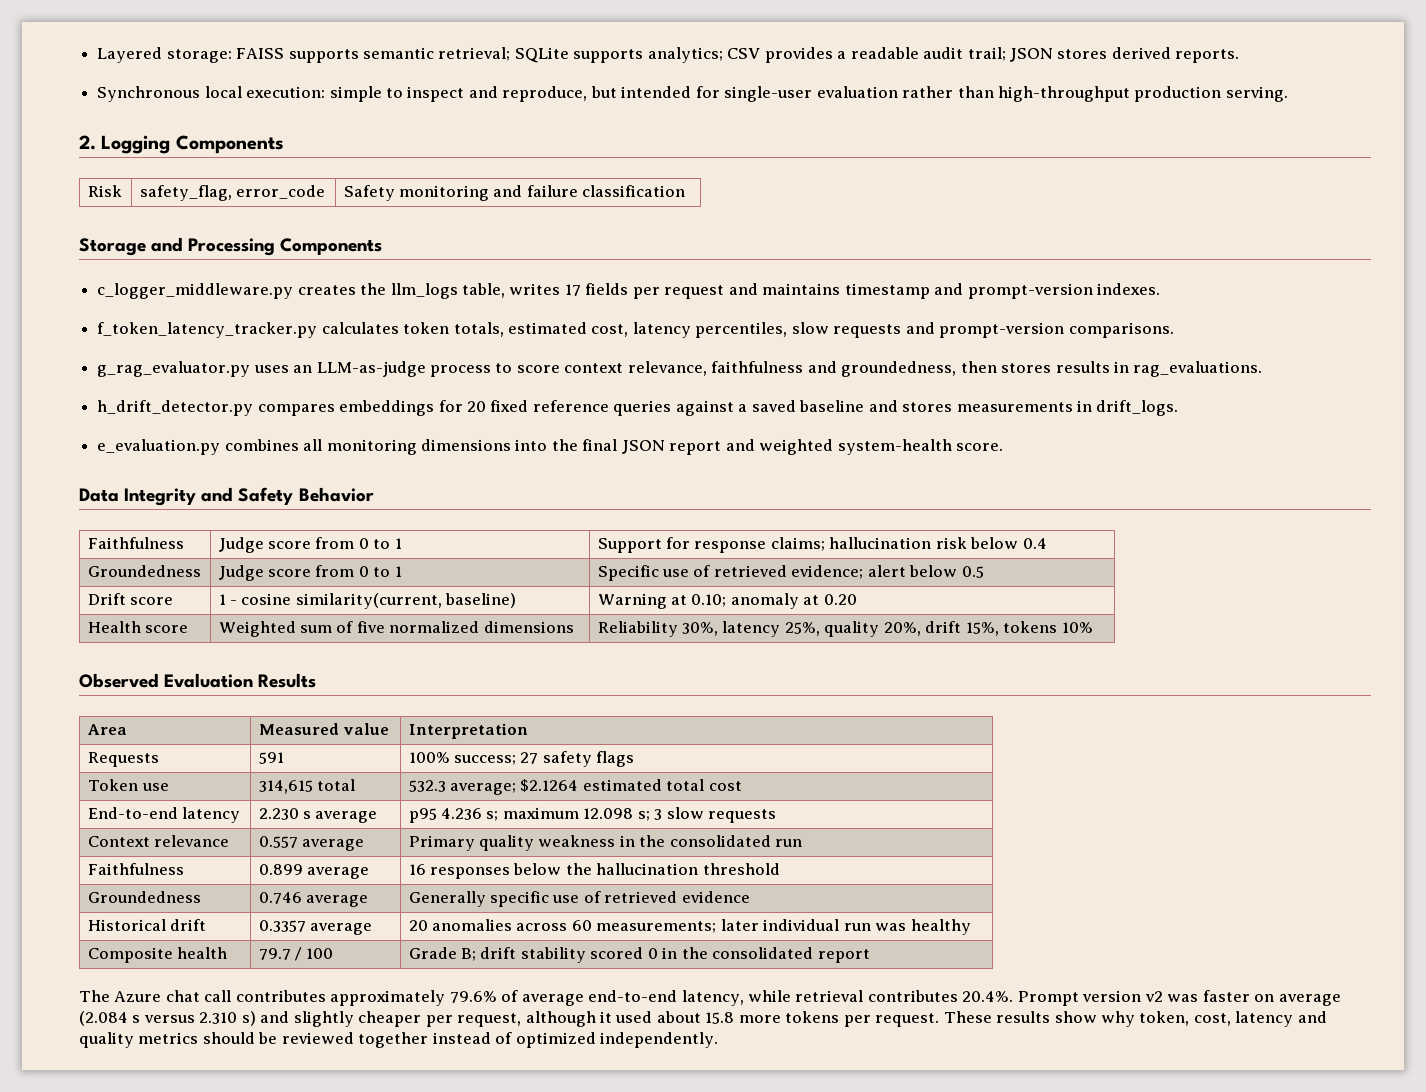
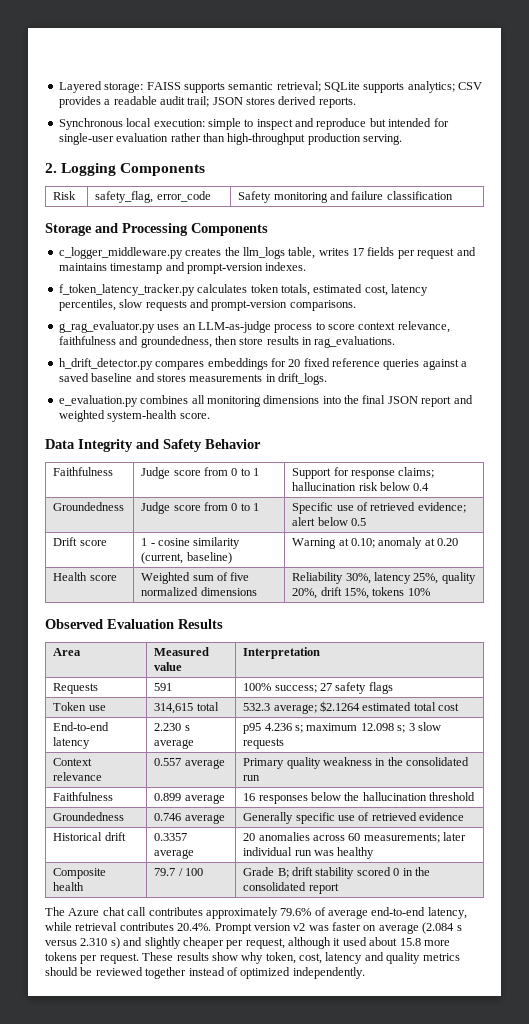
- Synchronous local execution: simple to inspect and reproduce, but intended for single-user evaluation rather than high-throughput production serving.
+ Synchronous local execution: simple to inspect and reproduce but intended for single-user evaluation rather than high-throughput production serving.
- g_rag_evaluator.py uses an LLM-as-judge process to score context relevance, faithfulness and groundedness, then stores results in rag_evaluations.
+ g_rag_evaluator.py uses an LLM-as-judge process to score context relevance, faithfulness and groundedness, then store results in rag_evaluations.
- Drift score | 1 - cosine similarity(current, baseline) | Warning at 0.10; anomaly at 0.20
+ Drift score | 1 - cosine similarity (current, baseline) | Warning at 0.10; anomaly at 0.20

